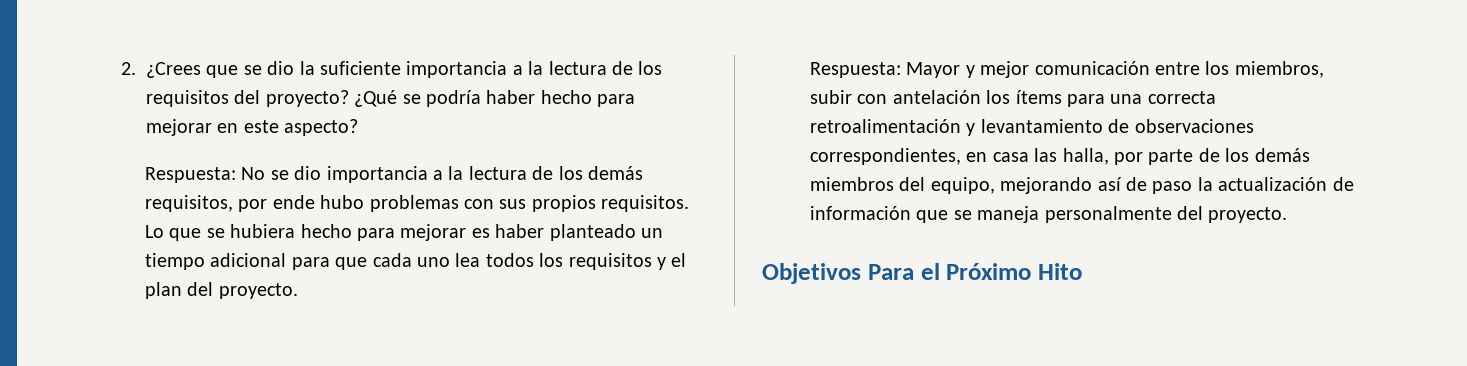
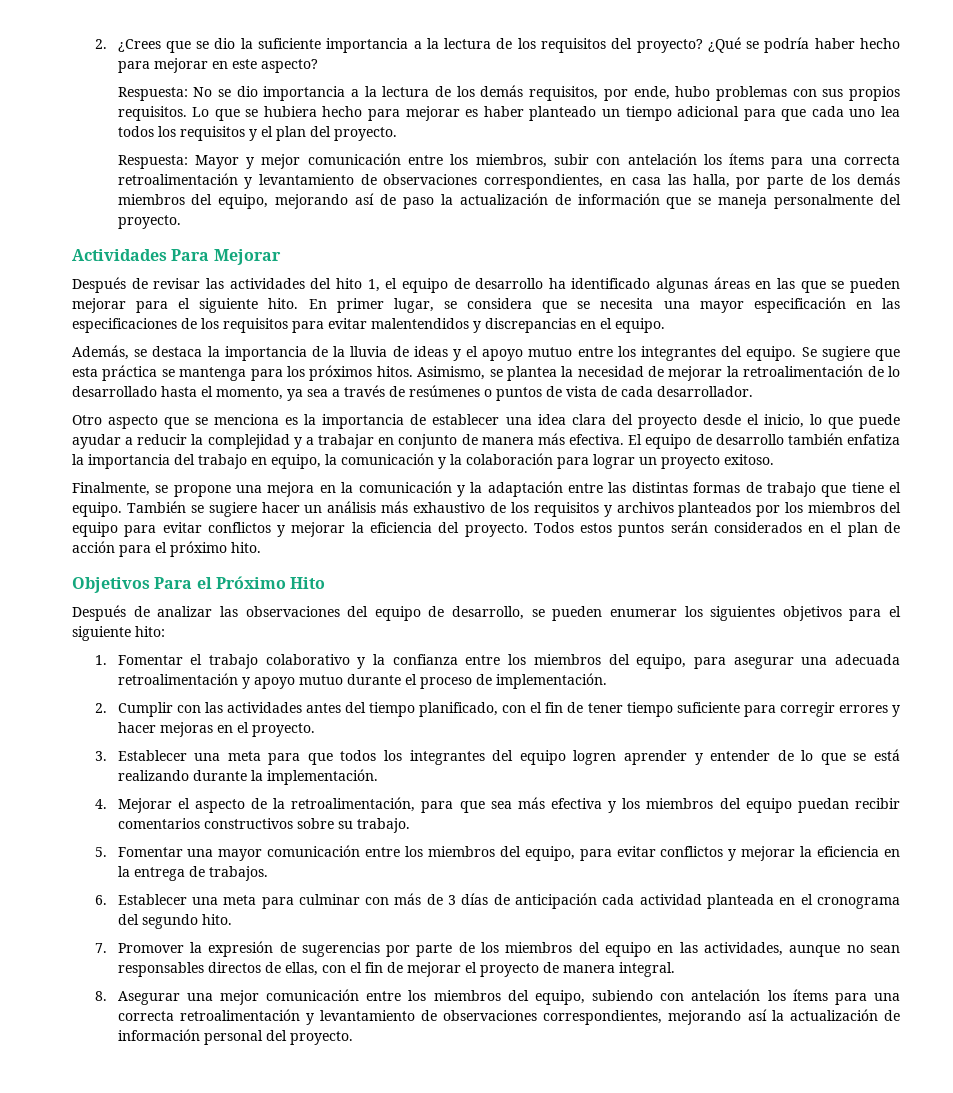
- Respuesta: No se dio importancia a la lectura de los demás requisitos, por ende hubo problemas con sus propios requisitos.
+ Respuesta: No se dio importancia a la lectura de los demás requisitos, por ende, hubo problemas con sus propios requisitos.
+ Actividades Para Mejorar
+ Después de revisar las actividades del hito 1, el equipo de desarrollo ha identificado algunas áreas en las que se pueden mejorar para el siguiente hito. En primer lugar, se considera que se necesita una mayor especificación en las especificaciones de los requisitos para evitar malentendidos y discrepancias en el equipo.
+ Además, se destaca la importancia de la lluvia de ideas y el apoyo mutuo entre los integrantes del equipo. Se sugiere que esta práctica se mantenga para los próximos hitos. Asimismo, se plantea la necesidad de mejorar la retroalimentación de lo desarrollado hasta el momento, ya sea a través de resúmenes o puntos de vista de cada desarrollador.
+ Otro aspecto que se menciona es la importancia de establecer una idea clara del proyecto desde el inicio, lo que puede ayudar a reducir la complejidad y a trabajar en conjunto de manera más efectiva. El equipo de desarrollo también enfatiza la importancia del trabajo en equipo, la comunicación y la colaboración para lograr un proyecto exitoso.
+ Finalmente, se propone una mejora en la comunicación y la adaptación entre las distintas formas de trabajo que tiene el equipo. También se sugiere hacer un análisis más exhaustivo de los requisitos y archivos planteados por los miembros del equipo para evitar conflictos y mejorar la eficiencia del proyecto. Todos estos puntos serán considerados en el plan de acción para el próximo hito.
+ Después de analizar las observaciones del equipo de desarrollo, se pueden enumerar los siguientes objetivos para el siguiente hito:
+ 1. Fomentar el trabajo colaborativo y la confianza entre los miembros del equipo, para asegurar una adecuada retroalimentación y apoyo mutuo durante el proceso de implementación.
+ 2. Cumplir con las actividades antes del tiempo planificado, con el fin de tener tiempo suficiente para corregir errores y hacer mejoras en el proyecto.
+ 3. Establecer una meta para que todos los integrantes del equipo logren aprender y entender de lo que se está realizando durante la implementación.
+ 4. Mejorar el aspecto de la retroalimentación, para que sea más efectiva y los miembros del equipo puedan recibir comentarios constructivos sobre su trabajo.
+ 5. Fomentar una mayor comunicación entre los miembros del equipo, para evitar conflictos y mejorar la eficiencia en la entrega de trabajos.
+ 6. Establecer una meta para culminar con más de 3 días de anticipación cada actividad planteada en el cronograma del segundo hito.
+ 7. Promover la expresión de sugerencias por parte de los miembros del equipo en las actividades, aunque no sean responsables directos de ellas, con el fin de mejorar el proyecto de manera integral.
+ 8. Asegurar una mejor comunicación entre los miembros del equipo, subiendo con antelación los ítems para una correcta retroalimentación y levantamiento de observaciones correspondientes, mejorando así la actualización de información personal del proyecto.

